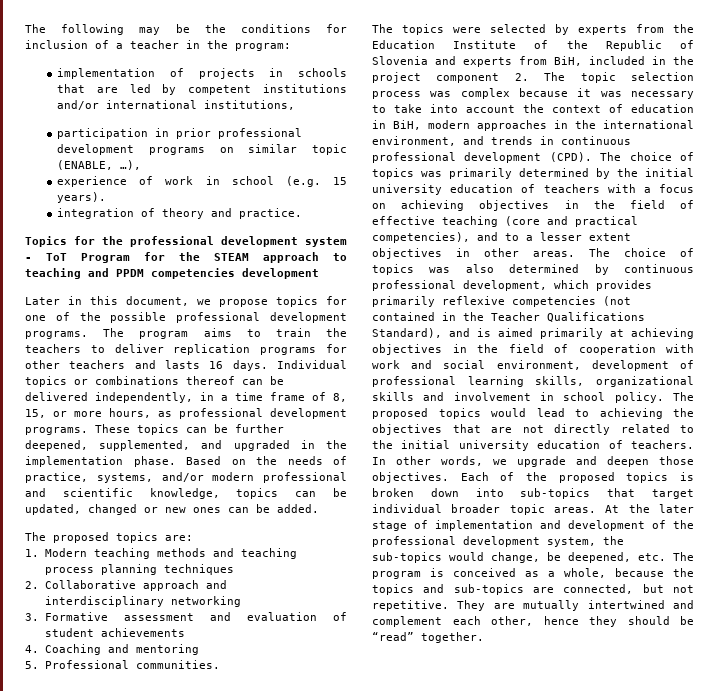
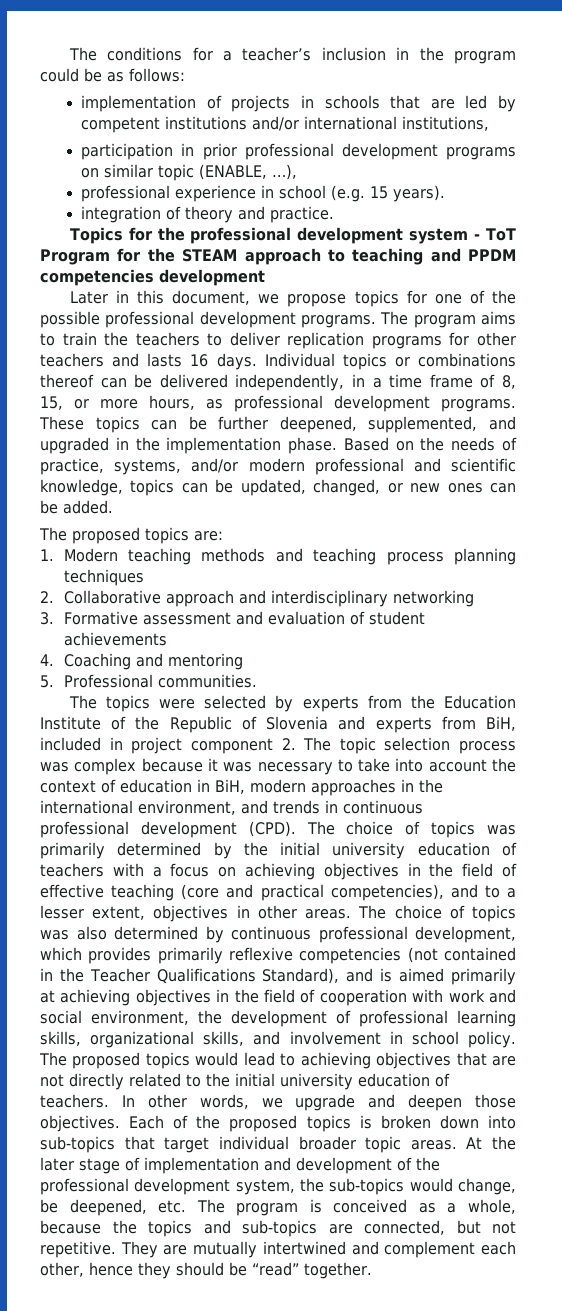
- The following may be the conditions for inclusion of a teacher in the program:
+ The conditions for a teacher’s inclusion in the program could be as follows:
- experience of work in school (e.g. 15 years).
+ professional experience in school (e.g. 15 years).
- Based on the needs of practice, systems, and/or modern professional and scientific knowledge, topics can be updated, changed or new ones can be added.
+ Based on the needs of practice, systems, and/or modern professional and scientific knowledge, topics can be updated, changed, or new ones can be added.
- The topics were selected by experts from the Education Institute of the Republic of Slovenia and experts from BiH, included in the project component 2. The topic selection process was complex because it was necessary to take into account the context of education in BiH, modern approaches in the international environment, and trends in continuous professional development (CPD).
+ The topics were selected by experts from the Education Institute of the Republic of Slovenia and experts from BiH, included in project component 2. The topic selection process was complex because it was necessary to take into account the context of education in BiH, modern approaches in the international environment, and trends in continuous professional development (CPD).
- The choice of topics was primarily determined by the initial university education of teachers with a focus on achieving objectives in the field of effective teaching (core and practical competencies), and to a lesser extent objectives in other areas.
+ The choice of topics was primarily determined by the initial university education of teachers with a focus on achieving objectives in the field of effective teaching (core and practical competencies), and to a lesser extent, objectives in other areas.
- The choice of topics was also determined by continuous professional development, which provides primarily reflexive competencies (not contained in the Teacher Qualifications Standard), and is aimed primarily at achieving objectives in the field of cooperation with work and social environment, development of professional learning skills, organizational skills and involvement in school policy.
+ The choice of topics was also determined by continuous professional development, which provides primarily reflexive competencies (not contained in the Teacher Qualifications Standard), and is aimed primarily at achieving objectives in the field of cooperation with work and social environment, the development of professional learning skills, organizational skills, and involvement in school policy.
- The proposed topics would lead to achieving the objectives that are not directly related to the initial university education of teachers.
+ The proposed topics would lead to achieving objectives that are not directly related to the initial university education of teachers.

